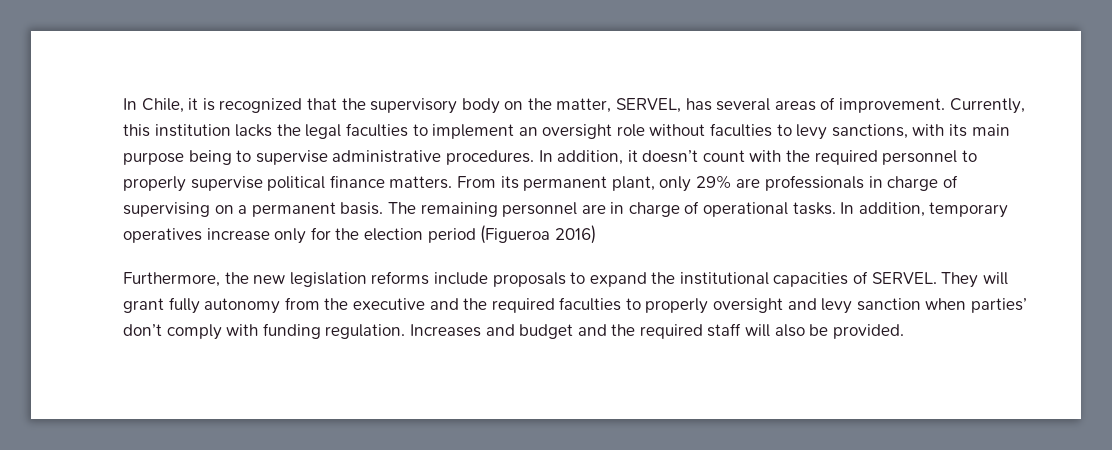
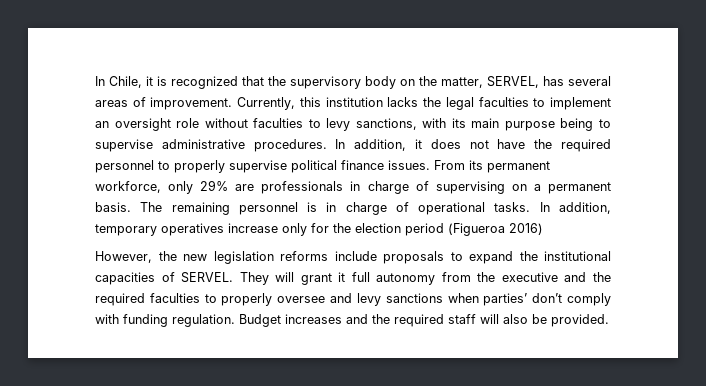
- In addition, it doesn’t count with the required personnel to properly supervise political finance matters.
+ In addition, it does not have the required personnel to properly supervise political finance issues.
- From its permanent plant, only 29% are professionals in charge of supervising on a permanent basis.
+ From its permanent workforce, only 29% are professionals in charge of supervising on a permanent basis.
- The remaining personnel are in charge of operational tasks.
+ The remaining personnel is in charge of operational tasks.
- Furthermore, the new legislation reforms include proposals to expand the institutional capacities of SERVEL.
+ However, the new legislation reforms include proposals to expand the institutional capacities of SERVEL.
- They will grant fully autonomy from the executive and the required faculties to properly oversight and levy sanction when parties’ don’t comply with funding regulation.
+ They will grant it full autonomy from the executive and the required faculties to properly oversee and levy sanctions when parties’ don’t comply with funding regulation.
- Increases and budget and the required staff will also be provided.
+ Budget increases and the required staff will also be provided.

